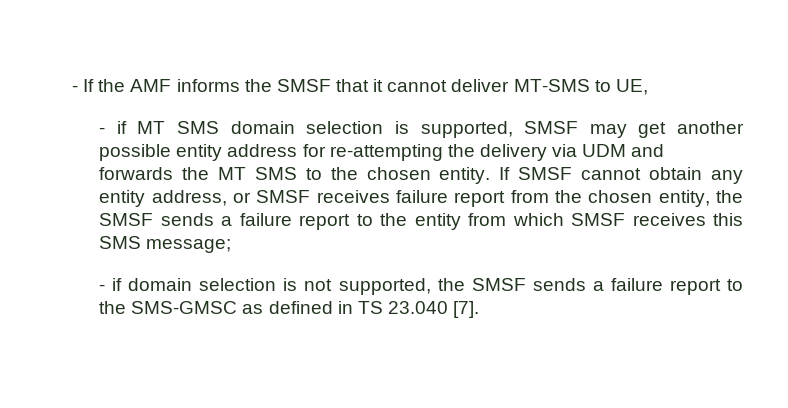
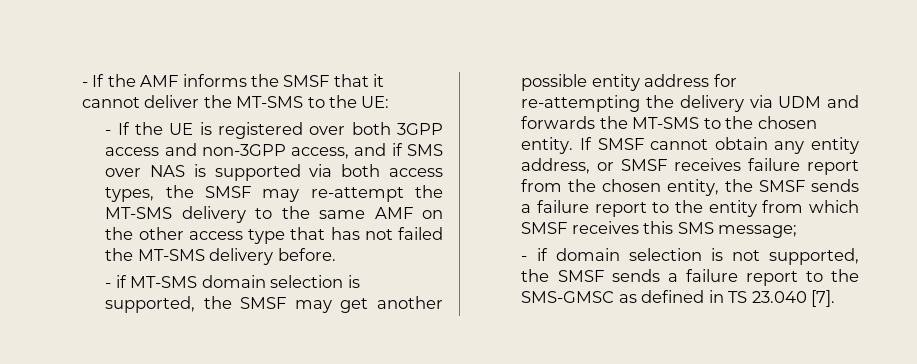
- - If the AMF informs the SMSF that it cannot deliver MT-SMS to UE,
- - if MT SMS domain selection is supported, SMSF may get another possible entity address for re-attempting the delivery via UDM and forwards the MT SMS to the chosen entity.
+ - If the AMF informs the SMSF that it cannot deliver the MT-SMS to the UE:
+ - If the UE is registered over both 3GPP access and non-3GPP access, and if SMS over NAS is supported via both access types, the SMSF may re-attempt the MT-SMS delivery to the same AMF on the other access type that has not failed the MT-SMS delivery before.
+ - if MT-SMS domain selection is supported, the SMSF may get another possible entity address for re-attempting the delivery via UDM and forwards the MT-SMS to the chosen entity.

